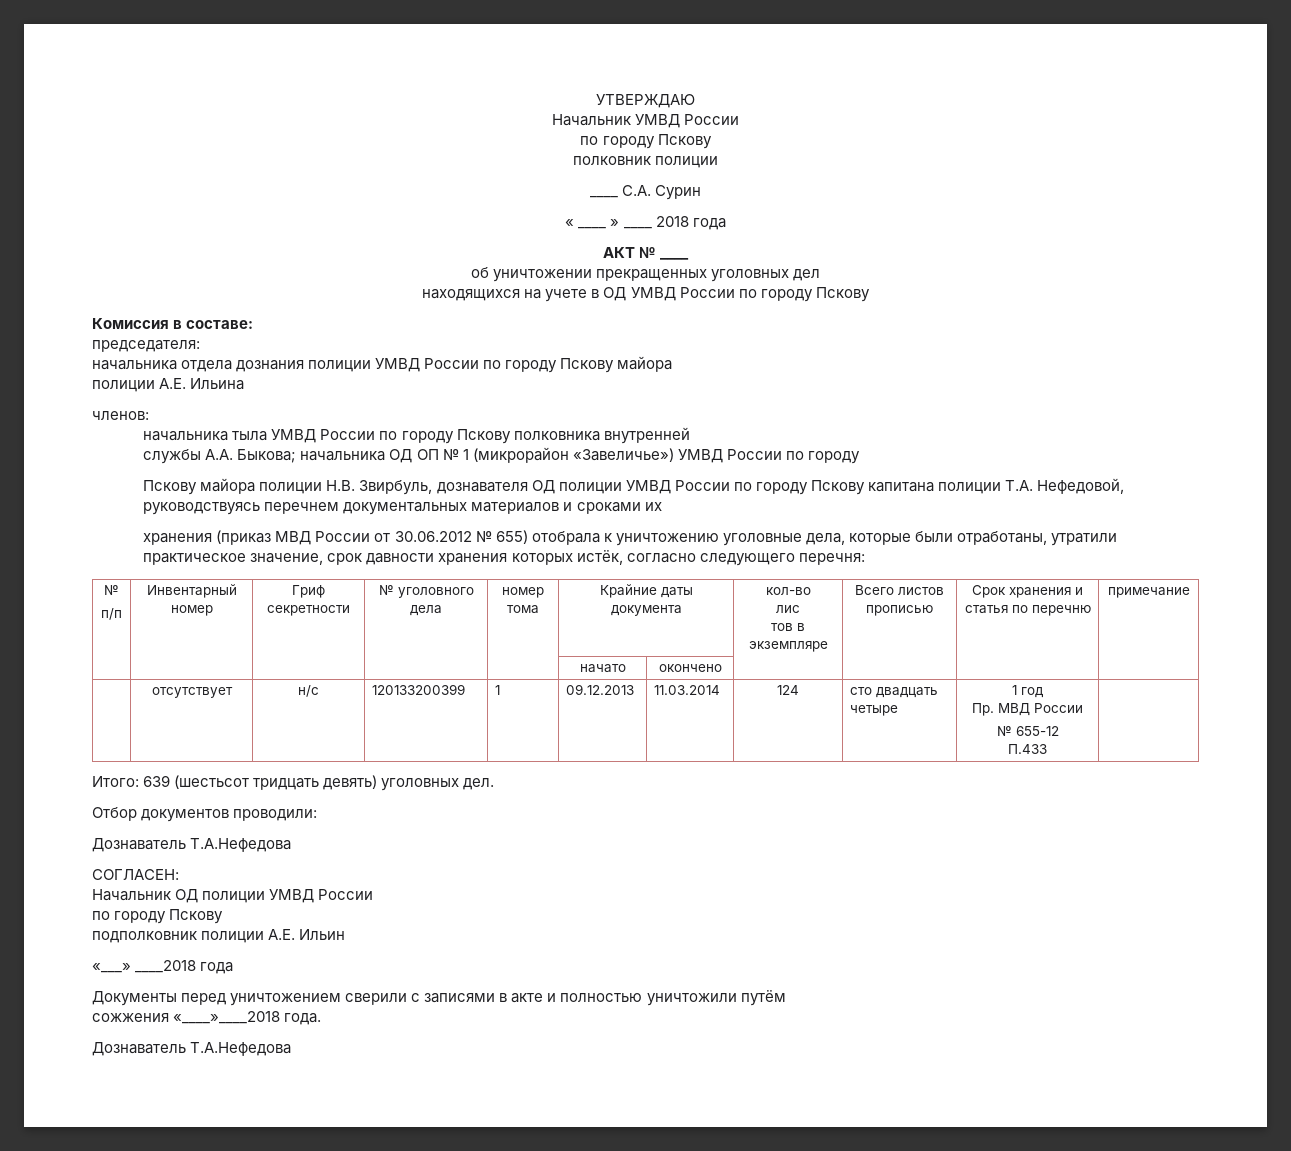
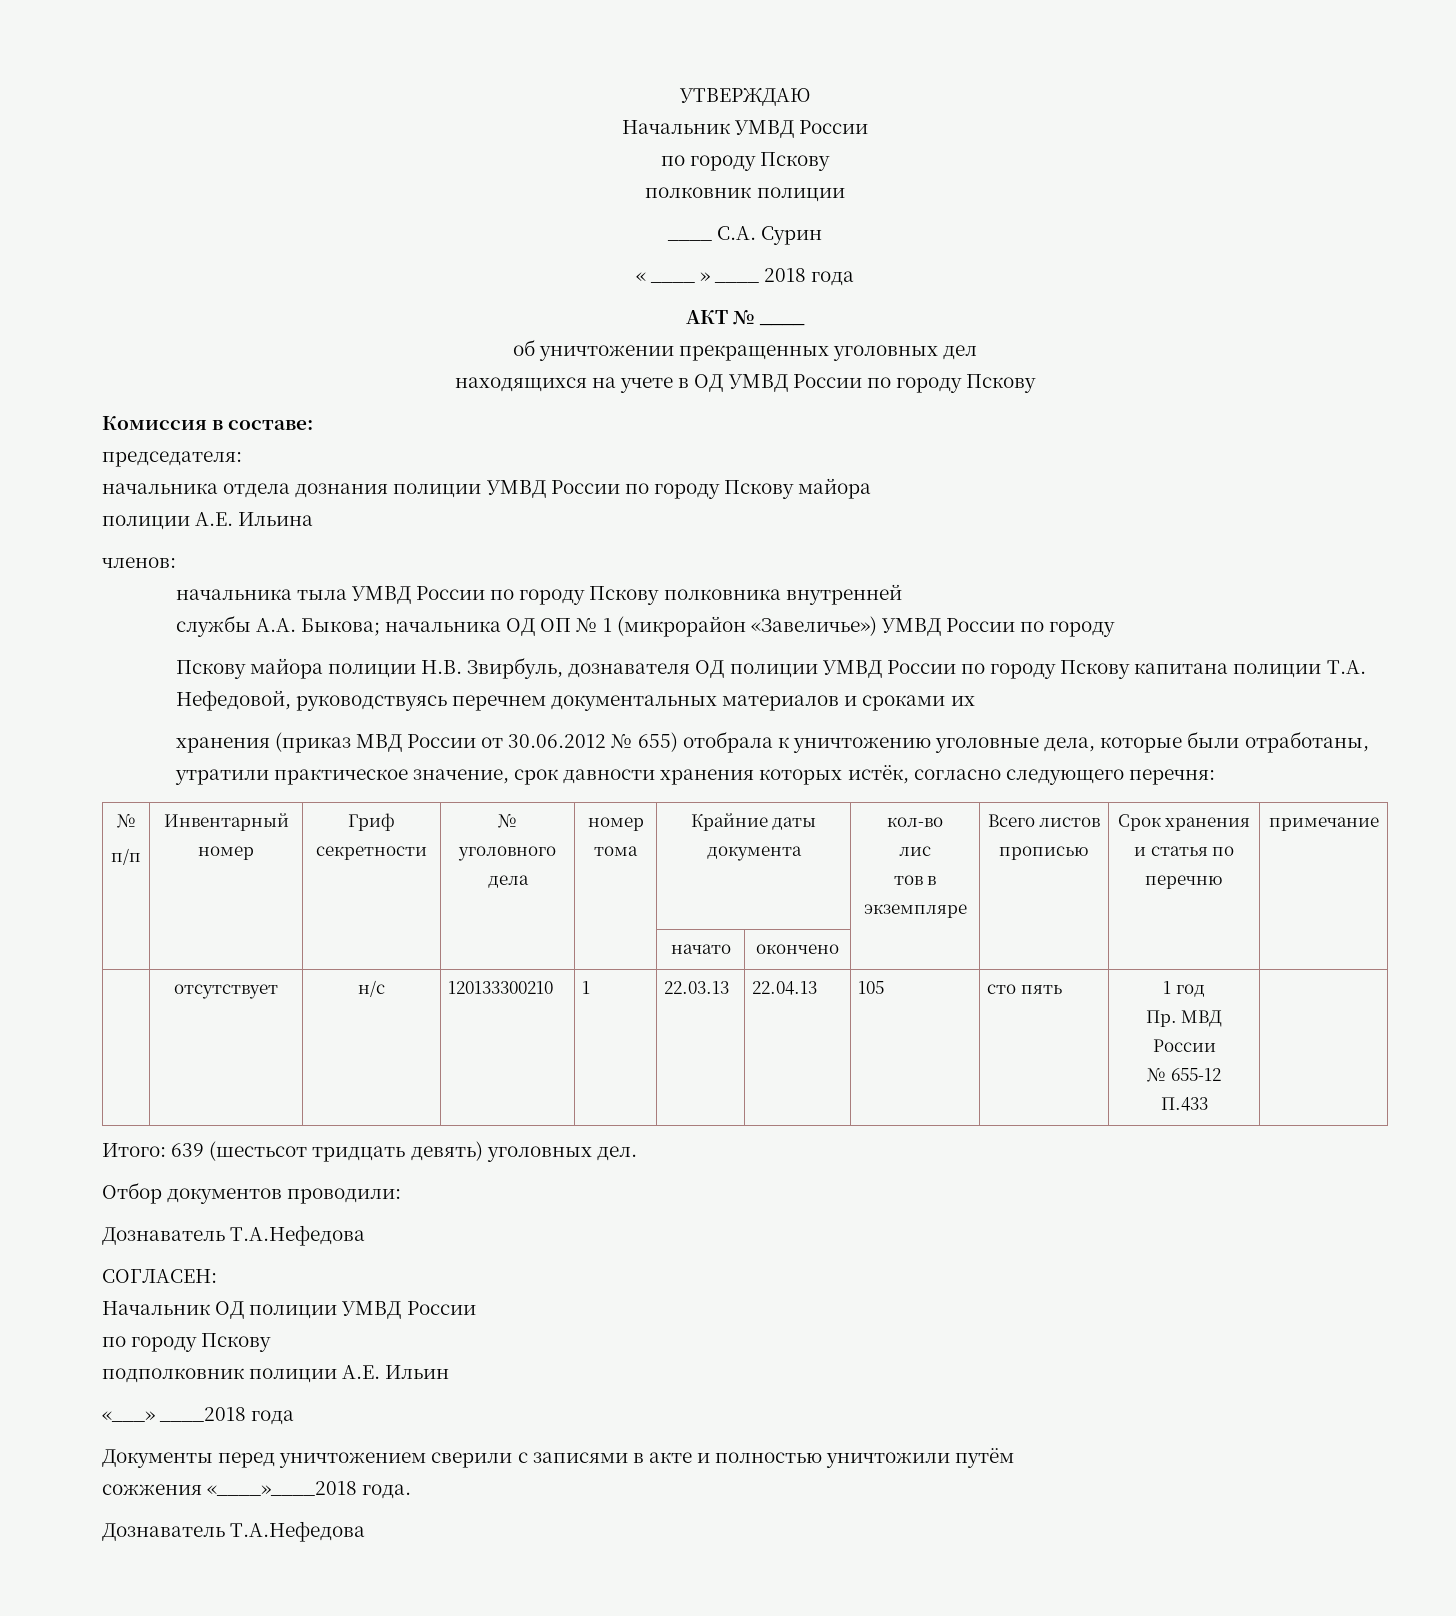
- | отсутствует | н/с | 120133200399 | 1 | 09.12.2013 | 11.03.2014 | 124 | сто двадцать четыре | 1 год
+ | отсутствует | н/с | 120133300210 | 1 | 22.03.13 | 22.04.13 | 105 | сто пять | 1 год

